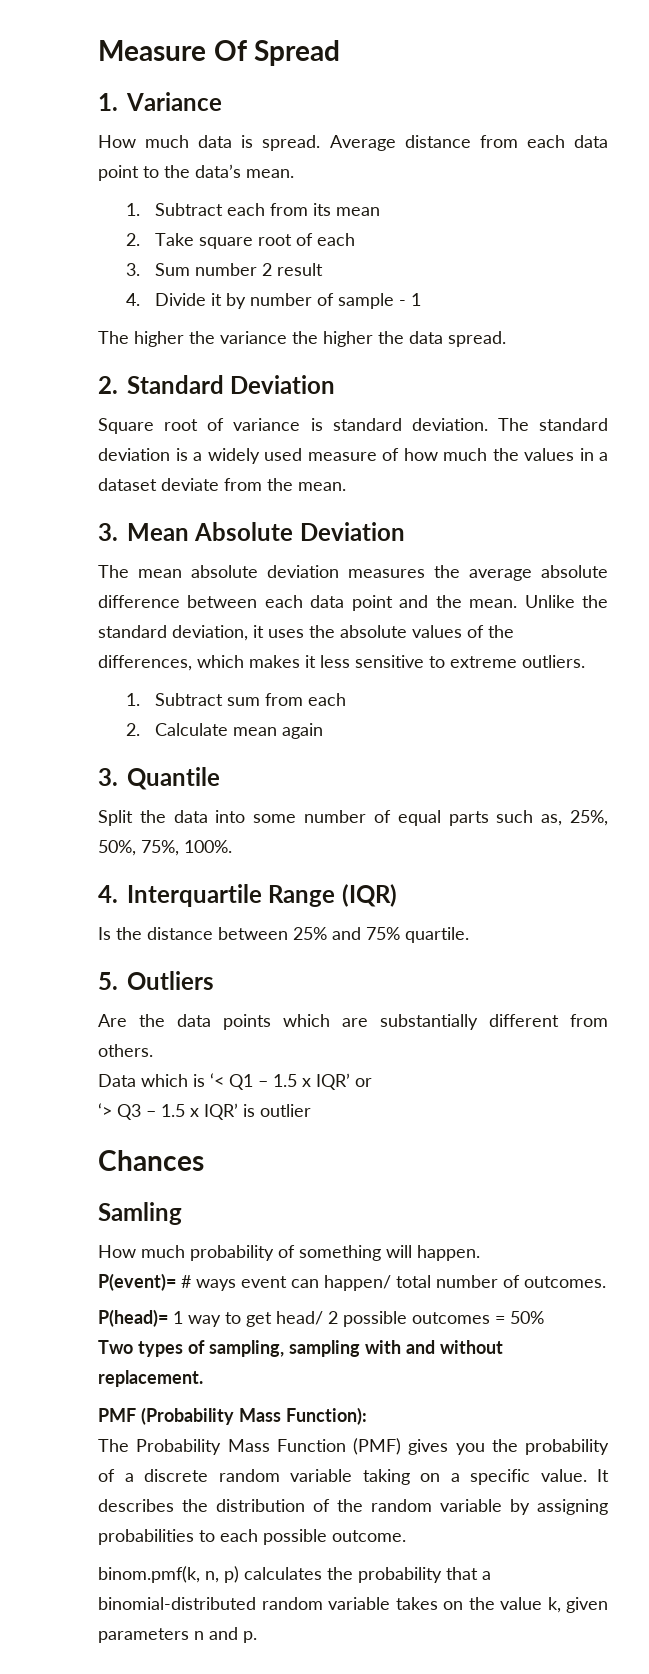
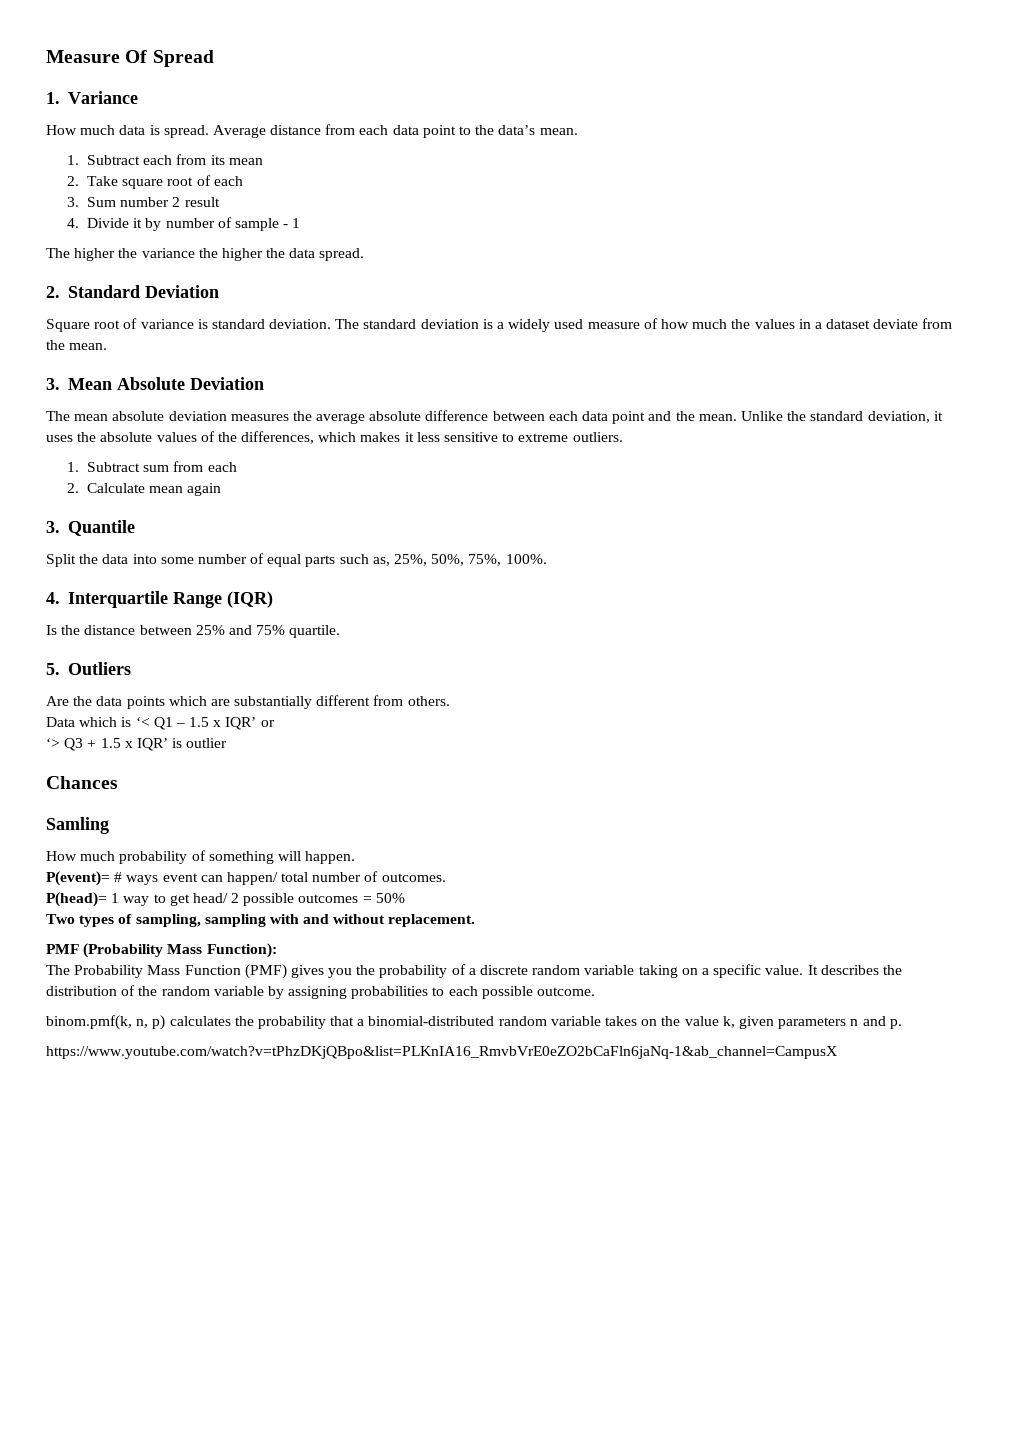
- ‘> Q3 – 1.5 x IQR’ is outlier
+ ‘> Q3 + 1.5 x IQR’ is outlier
+ https://www.youtube.com/watch?v=tPhzDKjQBpo&list=PLKnIA16_RmvbVrE0eZO2bCaFln6jaNq-1&ab_channel=CampusX

